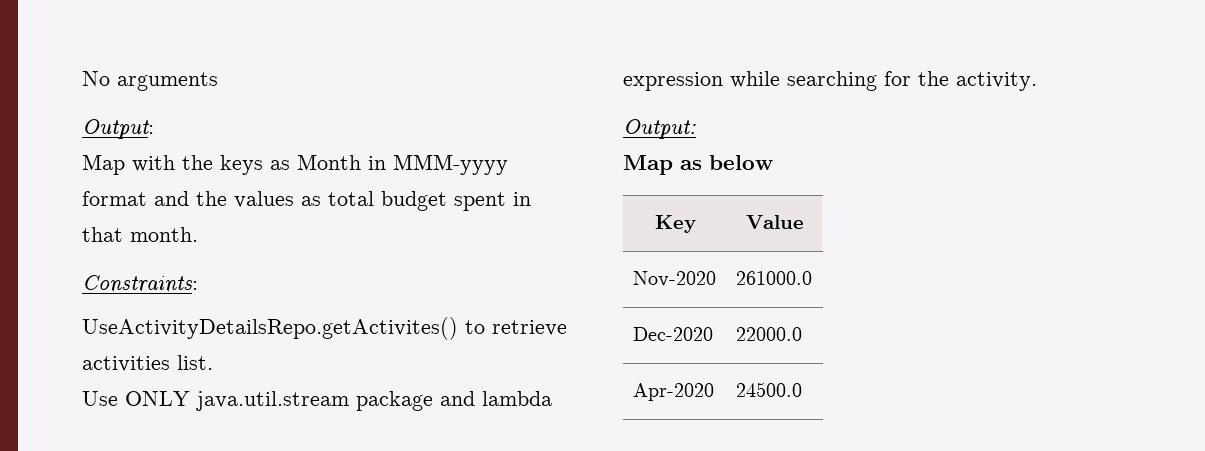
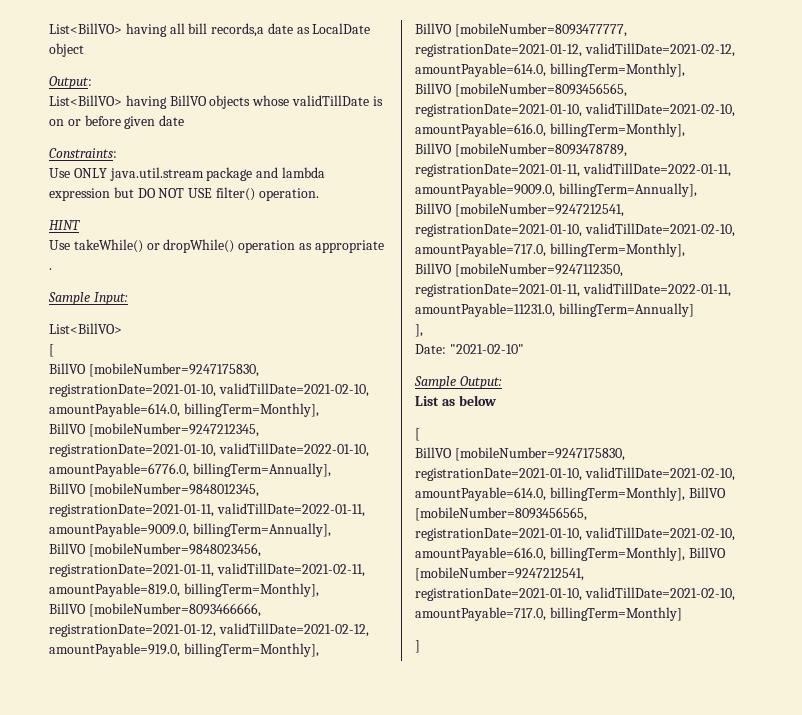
- No arguments
+ List<BillVO> having all bill records,a date as LocalDate object
  Output:
- Map with the keys as Month in MMM-yyyy format and the values as total budget spent in that month.
+ List<BillVO> having BillVO objects whose validTillDate is on or before given date
  Constraints:
- UseActivityDetailsRepo.getActivites() to retrieve activities list.
- Use ONLY java.util.stream package and lambda expression while searching for the activity.
- Output:
- Map as below
- Key | Value
- Nov-2020 | 261000.0
- Dec-2020 | 22000.0
- Apr-2020 | 24500.0
+ Use ONLY java.util.stream package and lambda expression but DO NOT USE filter() operation.
+ HINT
+ Use takeWhile() or dropWhile() operation as appropriate .
+ Sample Input:
+ List<BillVO>
+ [
+ BillVO [mobileNumber=9247175830, registrationDate=2021-01-10, validTillDate=2021-02-10, amountPayable=614.0, billingTerm=Monthly],
+ BillVO [mobileNumber=9247212345, registrationDate=2021-01-10, validTillDate=2022-01-10, amountPayable=6776.0, billingTerm=Annually],
+ BillVO [mobileNumber=9848012345, registrationDate=2021-01-11, validTillDate=2022-01-11, amountPayable=9009.0, billingTerm=Annually],
+ BillVO [mobileNumber=9848023456, registrationDate=2021-01-11, validTillDate=2021-02-11, amountPayable=819.0, billingTerm=Monthly],
+ BillVO [mobileNumber=8093466666, registrationDate=2021-01-12, validTillDate=2021-02-12, amountPayable=919.0, billingTerm=Monthly],
+ BillVO [mobileNumber=8093477777, registrationDate=2021-01-12, validTillDate=2021-02-12, amountPayable=614.0, billingTerm=Monthly],
+ BillVO [mobileNumber=8093456565, registrationDate=2021-01-10, validTillDate=2021-02-10, amountPayable=616.0, billingTerm=Monthly],
+ BillVO [mobileNumber=8093478789, registrationDate=2021-01-11, validTillDate=2022-01-11, amountPayable=9009.0, billingTerm=Annually],
+ BillVO [mobileNumber=9247212541, registrationDate=2021-01-10, validTillDate=2021-02-10, amountPayable=717.0, billingTerm=Monthly],
+ BillVO [mobileNumber=9247112350, registrationDate=2021-01-11, validTillDate=2022-01-11, amountPayable=11231.0, billingTerm=Annually]
+ ],
+ Date: "2021-02-10"
+ Sample Output:
+ List as below
+ [
+ BillVO [mobileNumber=9247175830, registrationDate=2021-01-10, validTillDate=2021-02-10, amountPayable=614.0, billingTerm=Monthly], BillVO [mobileNumber=8093456565, registrationDate=2021-01-10, validTillDate=2021-02-10, amountPayable=616.0, billingTerm=Monthly], BillVO [mobileNumber=9247212541, registrationDate=2021-01-10, validTillDate=2021-02-10, amountPayable=717.0, billingTerm=Monthly]
+ ]

